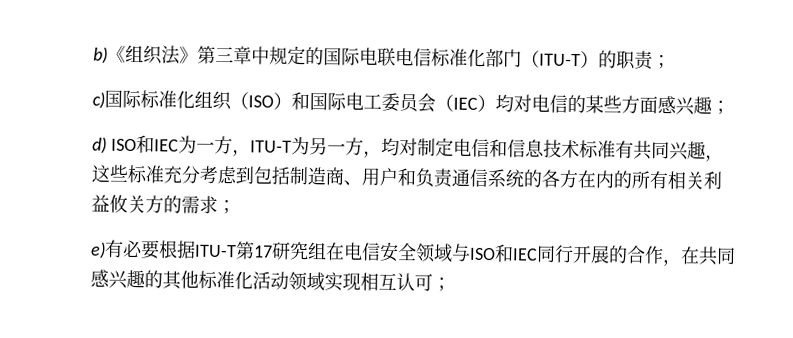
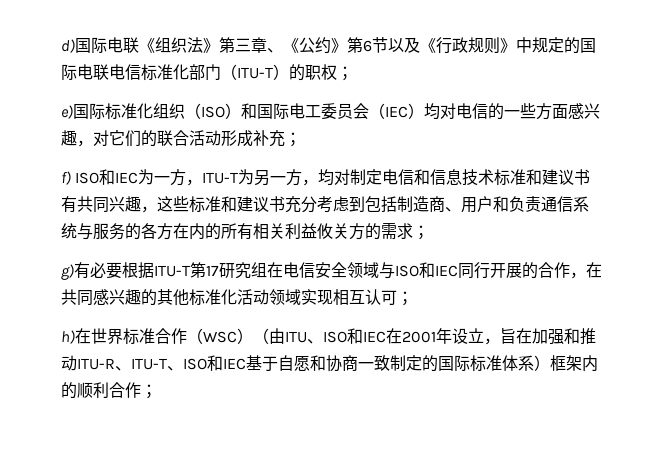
- b)《组织法》第三章中规定的国际电联电信标准化部门（ITU-T）的职责；
- c)国际标准化组织（ISO）和国际电工委员会（IEC）均对电信的某些方面感兴趣；
- d) ISO和IEC为一方，ITU-T为另一方，均对制定电信和信息技术标准有共同兴趣，这些标准充分考虑到包括制造商、用户和负责通信系统的各方在内的所有相关利益攸关方的需求；
+ d)国际电联《组织法》第三章、《公约》第6节以及《行政规则》中规定的国际电联电信标准化部门（ITU-T）的职权；
+ e)国际标准化组织（ISO）和国际电工委员会（IEC）均对电信的一些方面感兴趣，对它们的联合活动形成补充；
+ f) ISO和IEC为一方，ITU-T为另一方，均对制定电信和信息技术标准和建议书有共同兴趣，这些标准和建议书充分考虑到包括制造商、用户和负责通信系统与服务的各方在内的所有相关利益攸关方的需求；
- e)有必要根据ITU-T第17研究组在电信安全领域与ISO和IEC同行开展的合作，在共同感兴趣的其他标准化活动领域实现相互认可；
+ g)有必要根据ITU-T第17研究组在电信安全领域与ISO和IEC同行开展的合作，在共同感兴趣的其他标准化活动领域实现相互认可；
+ h)在世界标准合作（WSC）（由ITU、ISO和IEC在2001年设立，旨在加强和推动ITU-R、ITU-T、ISO和IEC基于自愿和协商一致制定的国际标准体系）框架内的顺利合作；

